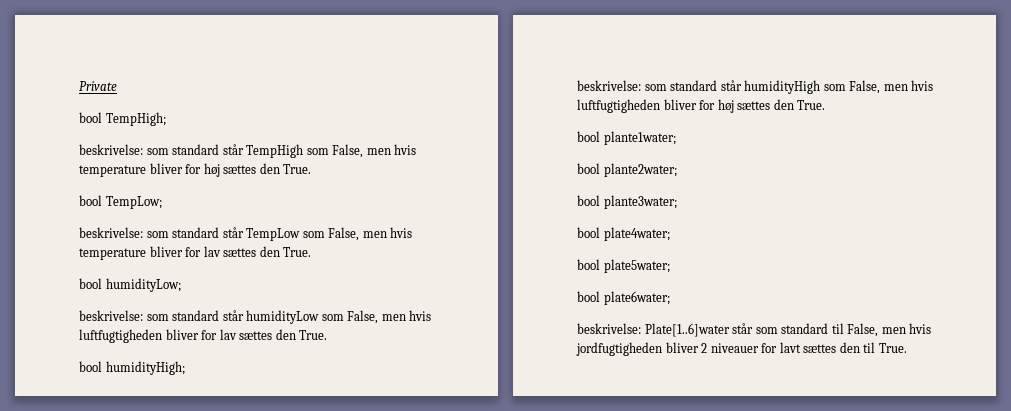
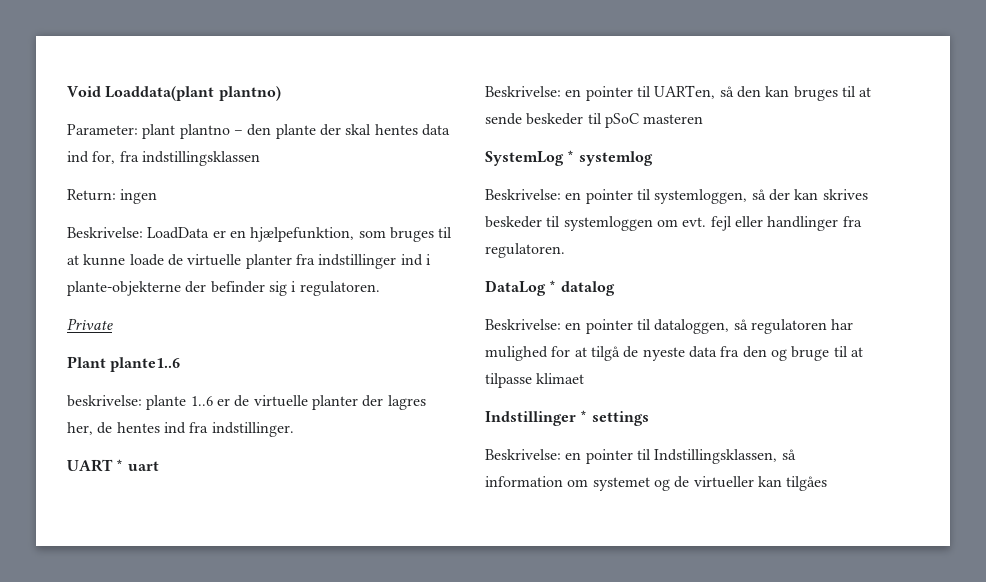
+ Void Loaddata(plant plantno)
+ Parameter: plant plantno – den plante der skal hentes data ind for, fra indstillingsklassen
+ Return: ingen
+ Beskrivelse: LoadData er en hjælpefunktion, som bruges til at kunne loade de virtuelle planter fra indstillinger ind i plante-objekterne der befinder sig i regulatoren.
- bool TempHigh;
- beskrivelse: som standard står TempHigh som False, men hvis temperature bliver for høj sættes den True.
- bool TempLow;
- beskrivelse: som standard står TempLow som False, men hvis temperature bliver for lav sættes den True.
- bool humidityLow;
- beskrivelse: som standard står humidityLow som False, men hvis luftfugtigheden bliver for lav sættes den True.
- bool humidityHigh;
- beskrivelse: som standard står humidityHigh som False, men hvis luftfugtigheden bliver for høj sættes den True.
- bool plante1water;
- bool plante2water;
- bool plante3water;
- bool plate4water;
- bool plate5water;
- bool plate6water;
- beskrivelse: Plate[1..6]water står som standard til False, men hvis jordfugtigheden bliver 2 niveauer for lavt sættes den til True.
+ Plant plante1..6
+ beskrivelse: plante 1..6 er de virtuelle planter der lagres her, de hentes ind fra indstillinger.
+ UART * uart
+ Beskrivelse: en pointer til UARTen, så den kan bruges til at sende beskeder til pSoC masteren
+ SystemLog * systemlog
+ Beskrivelse: en pointer til systemloggen, så der kan skrives beskeder til systemloggen om evt. fejl eller handlinger fra regulatoren.
+ DataLog * datalog
+ Beskrivelse: en pointer til dataloggen, så regulatoren har mulighed for at tilgå de nyeste data fra den og bruge til at tilpasse klimaet
+ Indstillinger * settings
+ Beskrivelse: en pointer til Indstillingsklassen, så information om systemet og de virtueller kan tilgåes

